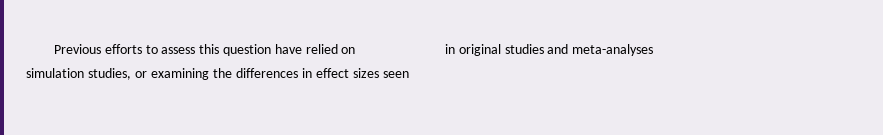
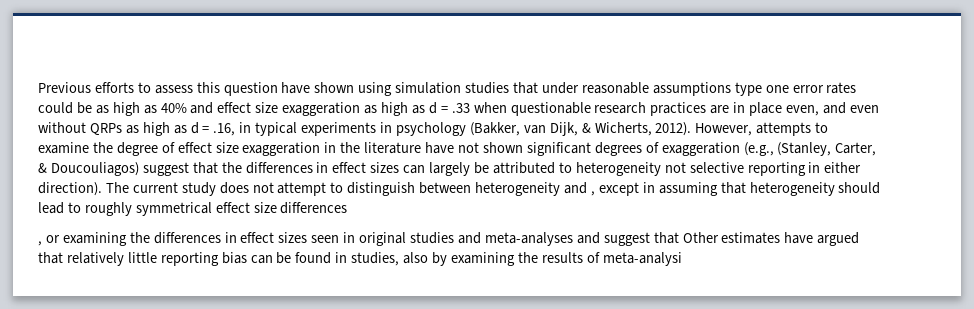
- Previous efforts to assess this question have relied on simulation studies, or examining the differences in effect sizes seen in original studies and meta-analyses
+ Previous efforts to assess this question have shown using simulation studies that under reasonable assumptions type one error rates could be as high as 40% and effect size exaggeration as high as d = .33 when questionable research practices are in place even, and even without QRPs as high as d = .16, in typical experiments in psychology (Bakker, van Dijk, & Wicherts, 2012). However, attempts to examine the degree of effect size exaggeration in the literature have not shown significant degrees of exaggeration (e.g., (Stanley, Carter, & Doucouliagos) suggest that the differences in effect sizes can largely be attributed to heterogeneity not selective reporting in either direction). The current study does not attempt to distinguish between heterogeneity and , except in assuming that heterogeneity should lead to roughly symmetrical effect size differences
+ , or examining the differences in effect sizes seen in original studies and meta-analyses and suggest that Other estimates have argued that relatively little reporting bias can be found in studies, also by examining the results of meta-analysi

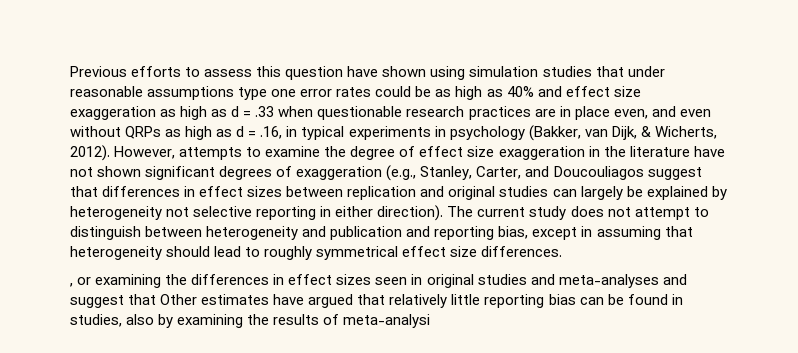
- However, attempts to examine the degree of effect size exaggeration in the literature have not shown significant degrees of exaggeration (e.g., (Stanley, Carter, & Doucouliagos) suggest that the differences in effect sizes can largely be attributed to heterogeneity not selective reporting in either direction).
+ However, attempts to examine the degree of effect size exaggeration in the literature have not shown significant degrees of exaggeration (e.g., Stanley, Carter, and Doucouliagos suggest that differences in effect sizes between replication and original studies can largely be explained by heterogeneity not selective reporting in either direction).
- The current study does not attempt to distinguish between heterogeneity and , except in assuming that heterogeneity should lead to roughly symmetrical effect size differences
+ The current study does not attempt to distinguish between heterogeneity and publication and reporting bias, except in assuming that heterogeneity should lead to roughly symmetrical effect size differences.

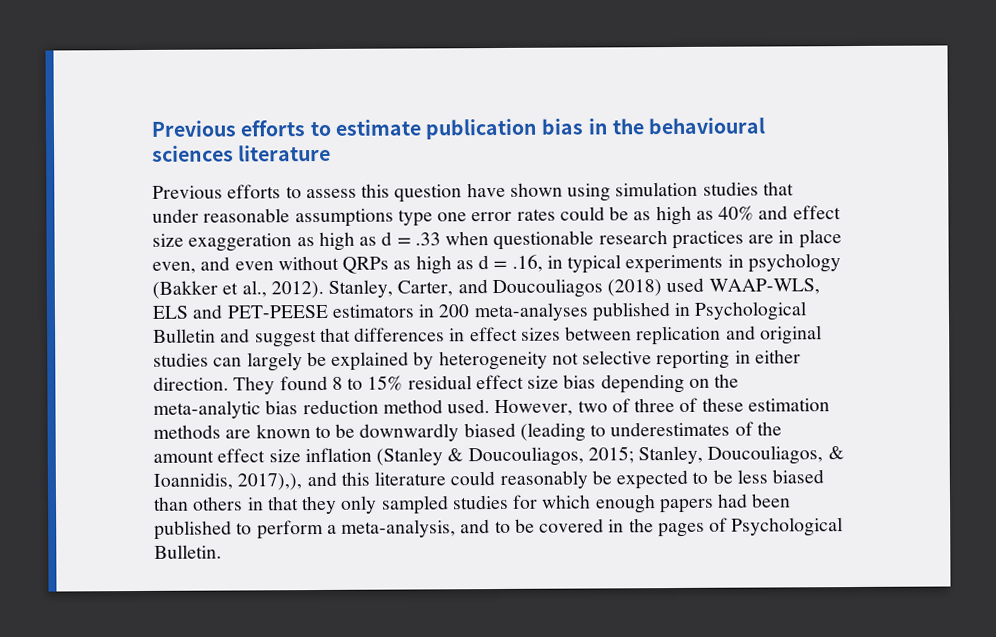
- Previous efforts to assess this question have shown using simulation studies that under reasonable assumptions type one error rates could be as high as 40% and effect size exaggeration as high as d = .33 when questionable research practices are in place even, and even without QRPs as high as d = .16, in typical experiments in psychology (Bakker, van Dijk, & Wicherts, 2012). However, attempts to examine the degree of effect size exaggeration in the literature have not shown significant degrees of exaggeration (e.g., Stanley, Carter, and Doucouliagos suggest that differences in effect sizes between replication and original studies can largely be explained by heterogeneity not selective reporting in either direction). The current study does not attempt to distinguish between heterogeneity and publication and reporting bias, except in assuming that heterogeneity should lead to roughly symmetrical effect size differences.
- , or examining the differences in effect sizes seen in original studies and meta-analyses and suggest that Other estimates have argued that relatively little reporting bias can be found in studies, also by examining the results of meta-analysi
+ Previous efforts to estimate publication bias in the behavioural sciences literature
+ Previous efforts to assess this question have shown using simulation studies that under reasonable assumptions type one error rates could be as high as 40% and effect size exaggeration as high as d = .33 when questionable research practices are in place even, and even without QRPs as high as d = .16, in typical experiments in psychology (Bakker et al., 2012). Stanley, Carter, and Doucouliagos (2018) used WAAP-WLS, ELS and PET-PEESE estimators in 200 meta-analyses published in Psychological Bulletin and suggest that differences in effect sizes between replication and original studies can largely be explained by heterogeneity not selective reporting in either direction. They found 8 to 15% residual effect size bias depending on the meta-analytic bias reduction method used. However, two of three of these estimation methods are known to be downwardly biased (leading to underestimates of the amount effect size inflation (Stanley & Doucouliagos, 2015; Stanley, Doucouliagos, & Ioannidis, 2017),), and this literature could reasonably be expected to be less biased than others in that they only sampled studies for which enough papers had been published to perform a meta-analysis, and to be covered in the pages of Psychological Bulletin.

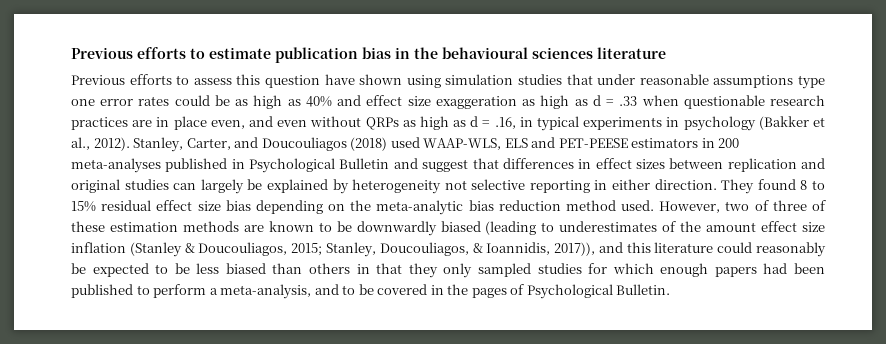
- Stanley, Doucouliagos, & Ioannidis, 2017),), and this literature could reasonably be expected to be less biased than others in that they only sampled studies for which enough papers had been published to perform a meta-analysis, and to be covered in the pages of Psychological Bulletin.
+ Stanley, Doucouliagos, & Ioannidis, 2017)), and this literature could reasonably be expected to be less biased than others in that they only sampled studies for which enough papers had been published to perform a meta-analysis, and to be covered in the pages of Psychological Bulletin.

